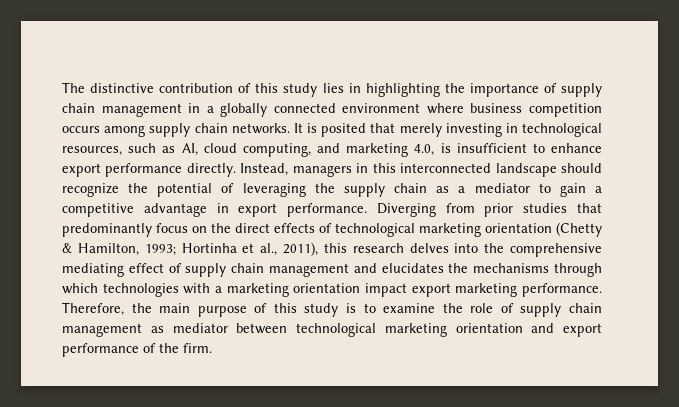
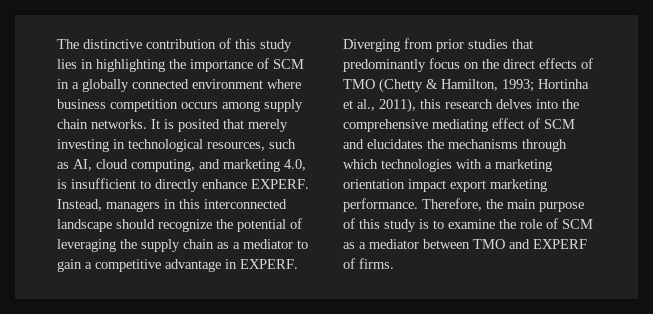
- The distinctive contribution of this study lies in highlighting the importance of supply chain management in a globally connected environment where business competition occurs among supply chain networks.
+ The distinctive contribution of this study lies in highlighting the importance of SCM in a globally connected environment where business competition occurs among supply chain networks.
- It is posited that merely investing in technological resources, such as AI, cloud computing, and marketing 4.0, is insufficient to enhance export performance directly.
+ It is posited that merely investing in technological resources, such as AI, cloud computing, and marketing 4.0, is insufficient to directly enhance EXPERF.
- Instead, managers in this interconnected landscape should recognize the potential of leveraging the supply chain as a mediator to gain a competitive advantage in export performance.
+ Instead, managers in this interconnected landscape should recognize the potential of leveraging the supply chain as a mediator to gain a competitive advantage in EXPERF.
- Diverging from prior studies that predominantly focus on the direct effects of technological marketing orientation (Chetty & Hamilton, 1993; Hortinha et al., 2011), this research delves into the comprehensive mediating effect of supply chain management and elucidates the mechanisms through which technologies with a marketing orientation impact export marketing performance.
+ Diverging from prior studies that predominantly focus on the direct effects of TMO (Chetty & Hamilton, 1993; Hortinha et al., 2011), this research delves into the comprehensive mediating effect of SCM and elucidates the mechanisms through which technologies with a marketing orientation impact export marketing performance.
- Therefore, the main purpose of this study is to examine the role of supply chain management as mediator between technological marketing orientation and export performance of the firm.
+ Therefore, the main purpose of this study is to examine the role of SCM as a mediator between TMO and EXPERF of firms.

